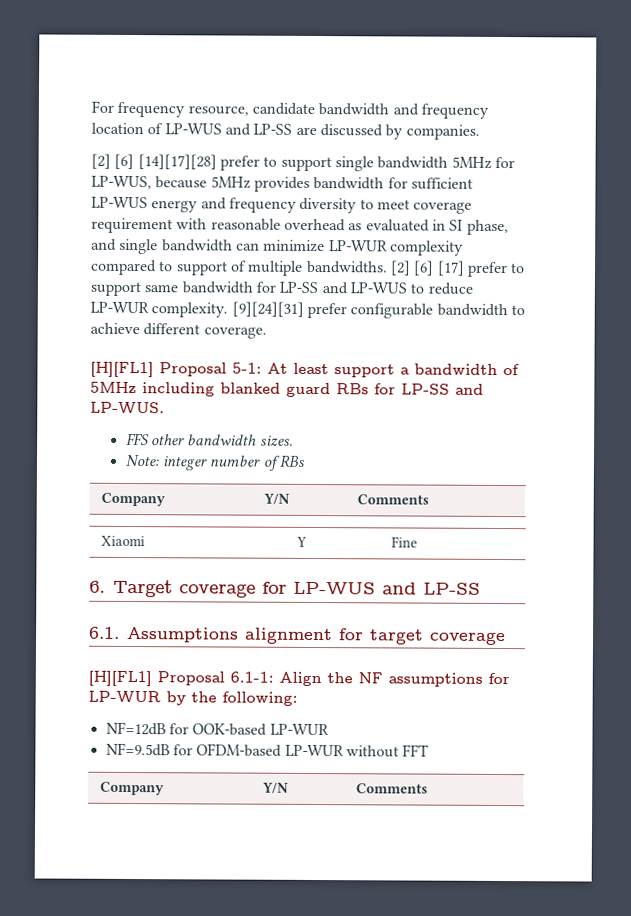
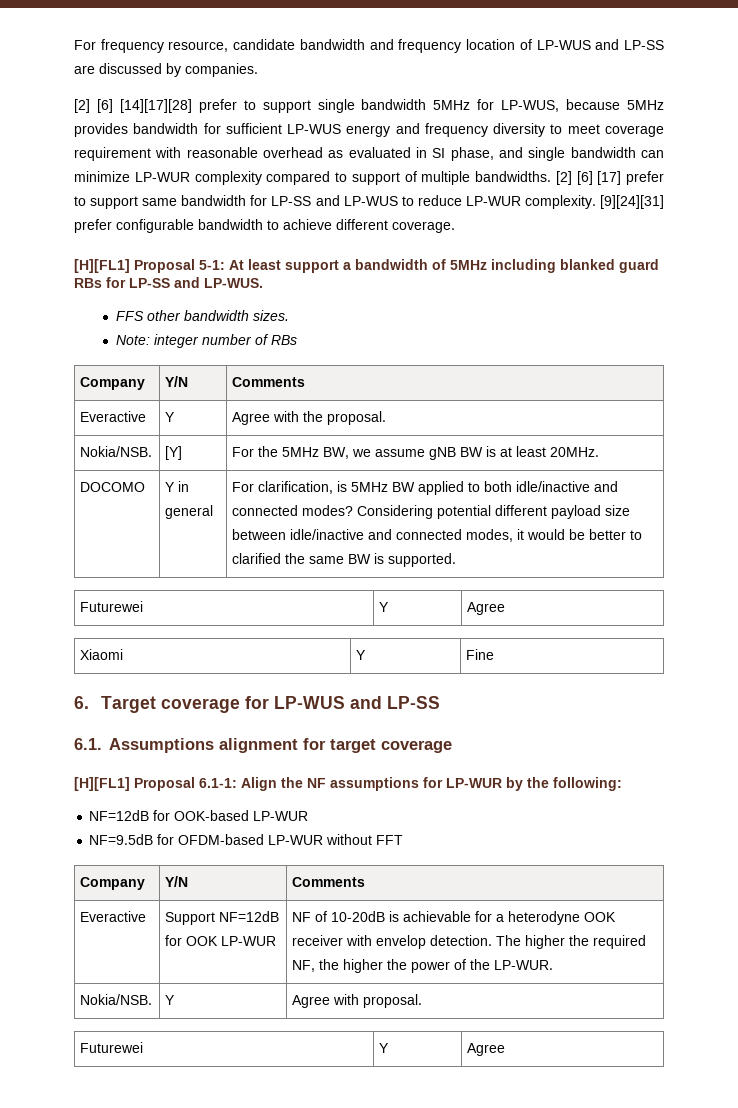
+ Everactive | Y | Agree with the proposal.
+ Nokia/NSB. | [Y] | For the 5MHz BW, we assume gNB BW is at least 20MHz.
+ DOCOMO | Y in general | For clarification, is 5MHz BW applied to both idle/inactive and connected modes? Considering potential different payload size between idle/inactive and connected modes, it would be better to clarified the same BW is supported.
+ Futurewei | Y | Agree
+ Everactive | Support NF=12dB for OOK LP-WUR | NF of 10-20dB is achievable for a heterodyne OOK receiver with envelop detection. The higher the required NF, the higher the power of the LP-WUR.
+ Nokia/NSB. | Y | Agree with proposal.
+ Futurewei | Y | Agree

